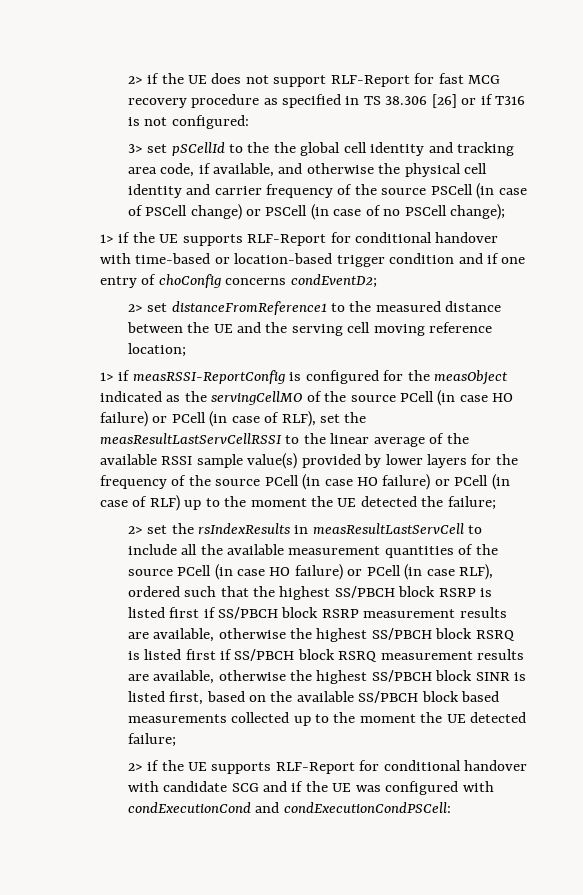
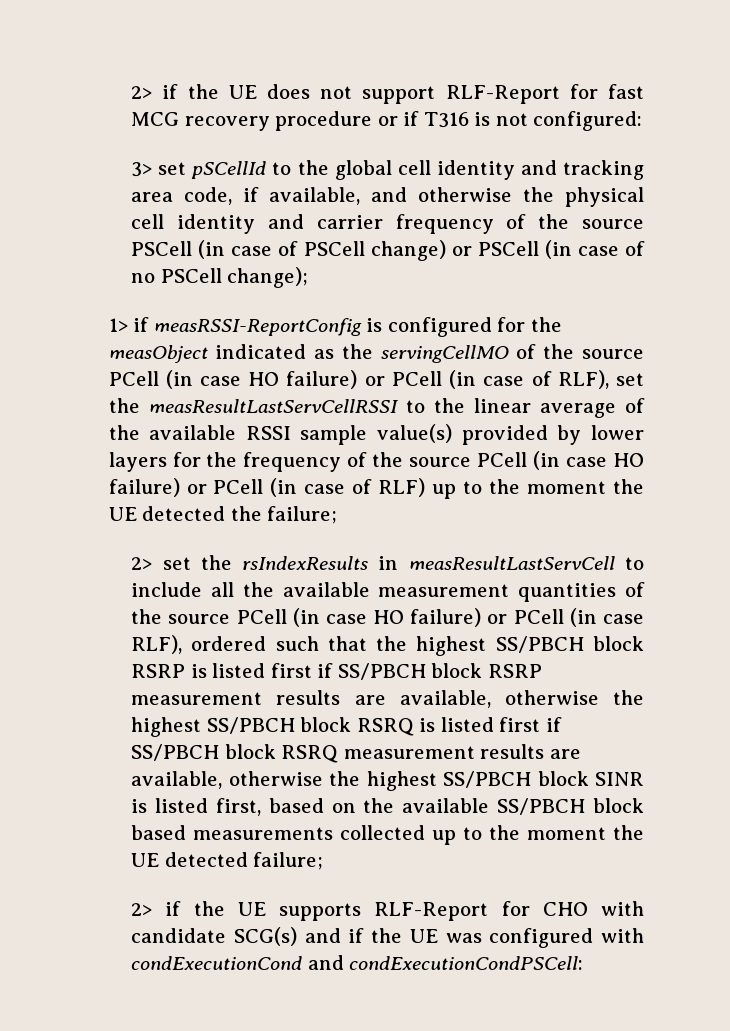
- 2> if the UE does not support RLF-Report for fast MCG recovery procedure as specified in TS 38.306 [26] or if T316 is not configured:
+ 2> if the UE does not support RLF-Report for fast MCG recovery procedure or if T316 is not configured:
- 3> set pSCellId to the the global cell identity and tracking area code, if available, and otherwise the physical cell identity and carrier frequency of the source PSCell (in case of PSCell change) or PSCell (in case of no PSCell change);
+ 3> set pSCellId to the global cell identity and tracking area code, if available, and otherwise the physical cell identity and carrier frequency of the source PSCell (in case of PSCell change) or PSCell (in case of no PSCell change);
- 1> if the UE supports RLF-Report for conditional handover with time-based or location-based trigger condition and if one entry of choConfig concerns condEventD2;
- 2> set distanceFromReference1 to the measured distance between the UE and the serving cell moving reference location;
- 2> if the UE supports RLF-Report for conditional handover with candidate SCG and if the UE was configured with condExecutionCond and condExecutionCondPSCell:
+ 2> if the UE supports RLF-Report for CHO with candidate SCG(s) and if the UE was configured with condExecutionCond and condExecutionCondPSCell:

